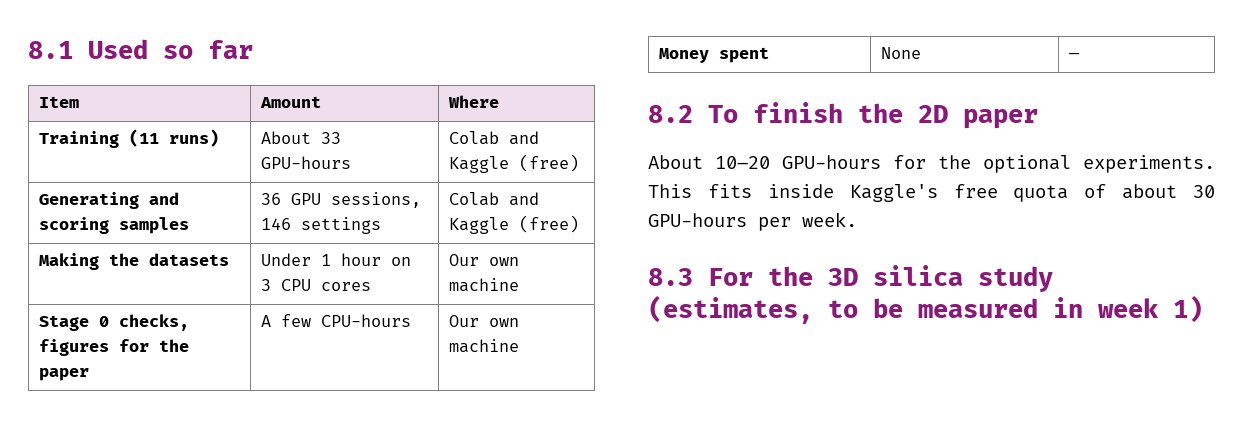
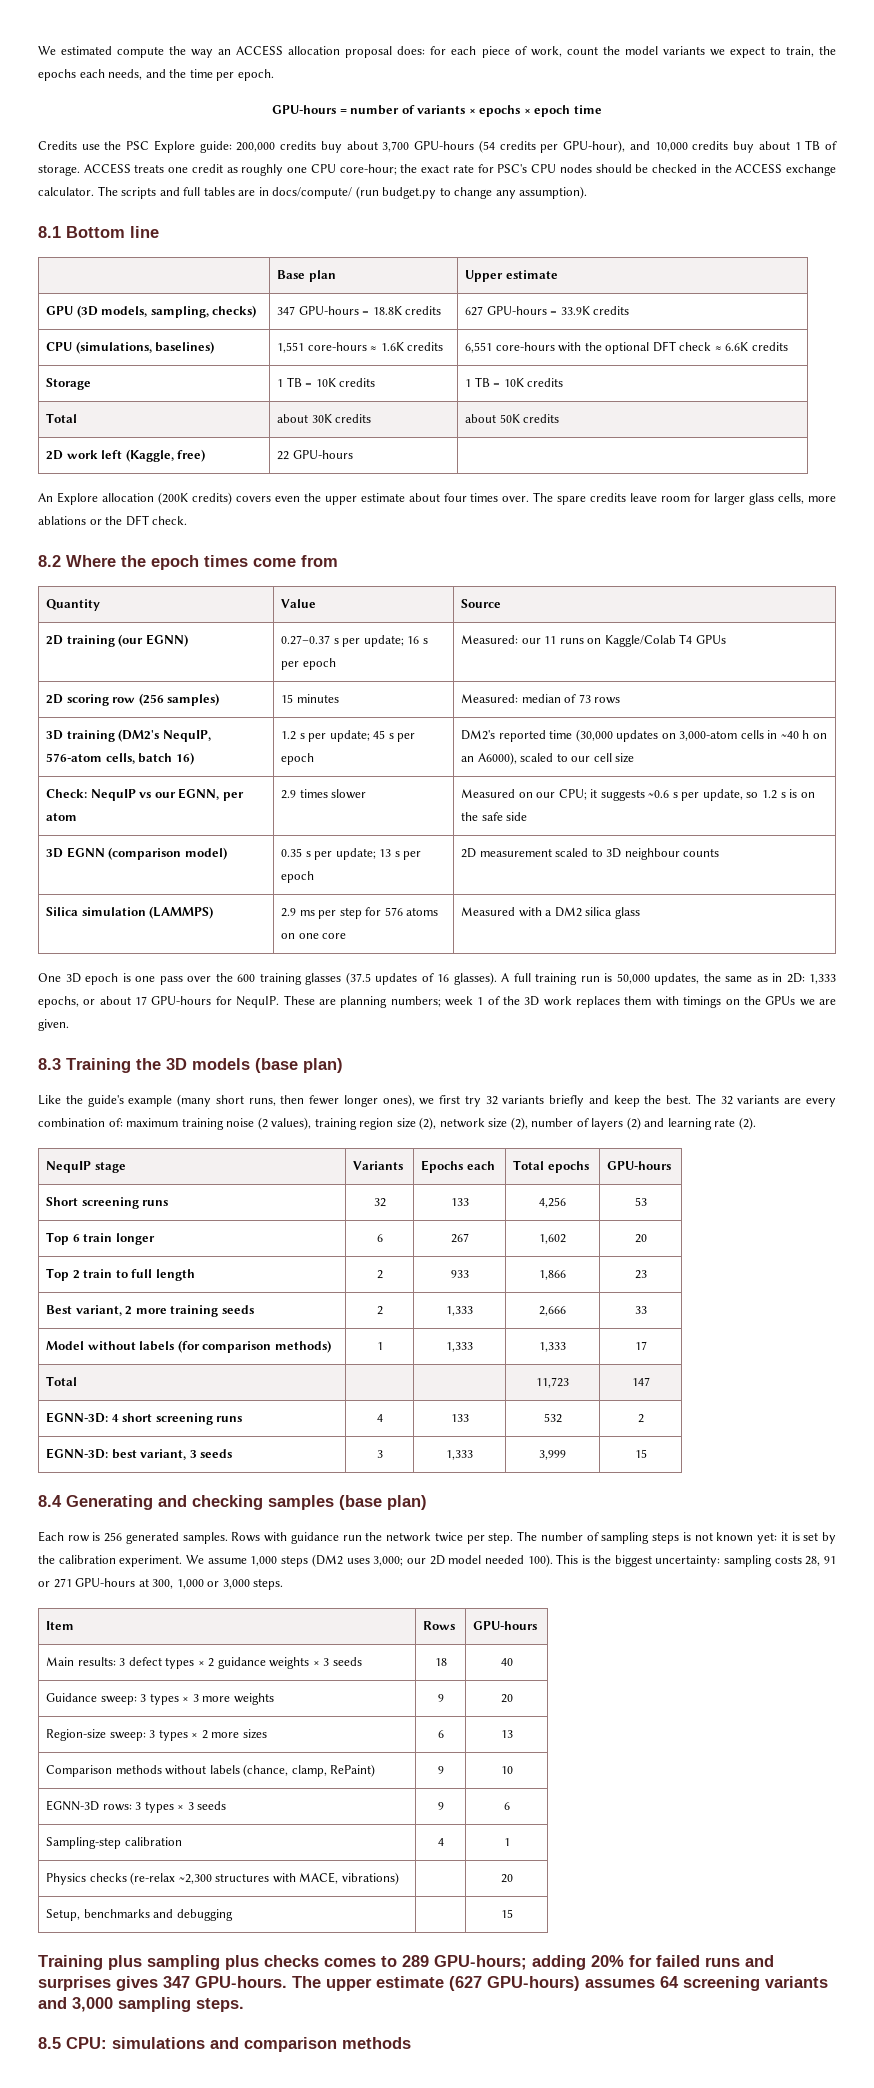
- 8.1 Used so far
- Item | Amount | Where
- Training (11 runs) | About 33 GPU-hours | Colab and Kaggle (free)
- Generating and scoring samples | 36 GPU sessions, 146 settings | Colab and Kaggle (free)
- Making the datasets | Under 1 hour on 3 CPU cores | Our own machine
- Stage 0 checks, figures for the paper | A few CPU-hours | Our own machine
- Money spent | None | —
- 8.2 To finish the 2D paper
- About 10–20 GPU-hours for the optional experiments. This fits inside Kaggle's free quota of about 30 GPU-hours per week.
- 8.3 For the 3D silica study (estimates, to be measured in week 1)
+ We estimated compute the way an ACCESS allocation proposal does: for each piece of work, count the model variants we expect to train, the epochs each needs, and the time per epoch.
+ GPU-hours = number of variants × epochs × epoch time
+ Credits use the PSC Explore guide: 200,000 credits buy about 3,700 GPU-hours (54 credits per GPU-hour), and 10,000 credits buy about 1 TB of storage. ACCESS treats one credit as roughly one CPU core-hour; the exact rate for PSC's CPU nodes should be checked in the ACCESS exchange calculator. The scripts and full tables are in docs/compute/ (run budget.py to change any assumption).
+ 8.1 Bottom line
+ | Base plan | Upper estimate
+ GPU (3D models, sampling, checks) | 347 GPU-hours = 18.8K credits | 627 GPU-hours = 33.9K credits
+ CPU (simulations, baselines) | 1,551 core-hours ≈ 1.6K credits | 6,551 core-hours with the optional DFT check ≈ 6.6K credits
+ Storage | 1 TB = 10K credits | 1 TB = 10K credits
+ Total | about 30K credits | about 50K credits
+ 2D work left (Kaggle, free) | 22 GPU-hours |
+ An Explore allocation (200K credits) covers even the upper estimate about four times over. The spare credits leave room for larger glass cells, more ablations or the DFT check.
+ 8.2 Where the epoch times come from
+ Quantity | Value | Source
+ 2D training (our EGNN) | 0.27–0.37 s per update; 16 s per epoch | Measured: our 11 runs on Kaggle/Colab T4 GPUs
+ 2D scoring row (256 samples) | 15 minutes | Measured: median of 73 rows
+ 3D training (DM2's NequIP, 576-atom cells, batch 16) | 1.2 s per update; 45 s per epoch | DM2's reported time (30,000 updates on 3,000-atom cells in ~40 h on an A6000), scaled to our cell size
+ Check: NequIP vs our EGNN, per atom | 2.9 times slower | Measured on our CPU; it suggests ~0.6 s per update, so 1.2 s is on the safe side
+ 3D EGNN (comparison model) | 0.35 s per update; 13 s per epoch | 2D measurement scaled to 3D neighbour counts
+ Silica simulation (LAMMPS) | 2.9 ms per step for 576 atoms on one core | Measured with a DM2 silica glass
+ One 3D epoch is one pass over the 600 training glasses (37.5 updates of 16 glasses). A full training run is 50,000 updates, the same as in 2D: 1,333 epochs, or about 17 GPU-hours for NequIP. These are planning numbers; week 1 of the 3D work replaces them with timings on the GPUs we are given.
+ 8.3 Training the 3D models (base plan)
+ Like the guide's example (many short runs, then fewer longer ones), we first try 32 variants briefly and keep the best. The 32 variants are every combination of: maximum training noise (2 values), training region size (2), network size (2), number of layers (2) and learning rate (2).
+ NequIP stage | Variants | Epochs each | Total epochs | GPU-hours
+ Short screening runs | 32 | 133 | 4,256 | 53
+ Top 6 train longer | 6 | 267 | 1,602 | 20
+ Top 2 train to full length | 2 | 933 | 1,866 | 23
+ Best variant, 2 more training seeds | 2 | 1,333 | 2,666 | 33
+ Model without labels (for comparison methods) | 1 | 1,333 | 1,333 | 17
+ Total | | | 11,723 | 147
+ EGNN-3D: 4 short screening runs | 4 | 133 | 532 | 2
+ EGNN-3D: best variant, 3 seeds | 3 | 1,333 | 3,999 | 15
+ 8.4 Generating and checking samples (base plan)
+ Each row is 256 generated samples. Rows with guidance run the network twice per step. The number of sampling steps is not known yet: it is set by the calibration experiment. We assume 1,000 steps (DM2 uses 3,000; our 2D model needed 100). This is the biggest uncertainty: sampling costs 28, 91 or 271 GPU-hours at 300, 1,000 or 3,000 steps.
+ Item | Rows | GPU-hours
+ Main results: 3 defect types × 2 guidance weights × 3 seeds | 18 | 40
+ Guidance sweep: 3 types × 3 more weights | 9 | 20
+ Region-size sweep: 3 types × 2 more sizes | 6 | 13
+ Comparison methods without labels (chance, clamp, RePaint) | 9 | 10
+ EGNN-3D rows: 3 types × 3 seeds | 9 | 6
+ Sampling-step calibration | 4 | 1
+ Physics checks (re-relax ~2,300 structures with MACE, vibrations) | | 20
+ Setup, benchmarks and debugging | | 15
+ Training plus sampling plus checks comes to 289 GPU-hours; adding 20% for failed runs and surprises gives 347 GPU-hours. The upper estimate (627 GPU-hours) assumes 64 screening variants and 3,000 sampling steps.
+ 8.5 CPU: simulations and comparison methods

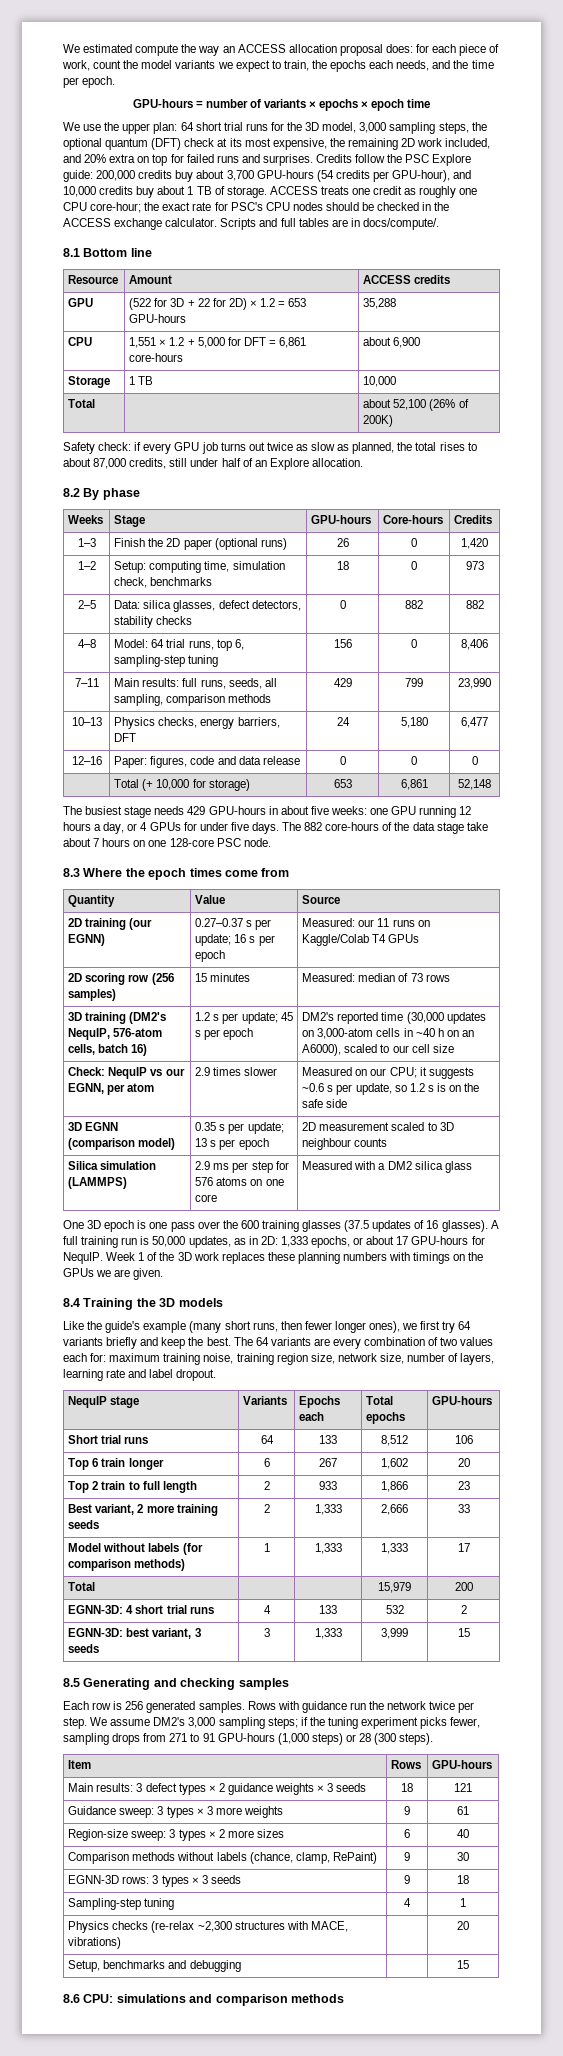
- Credits use the PSC Explore guide: 200,000 credits buy about 3,700 GPU-hours (54 credits per GPU-hour), and 10,000 credits buy about 1 TB of storage.
+ We use the upper plan: 64 short trial runs for the 3D model, 3,000 sampling steps, the optional quantum (DFT) check at its most expensive, the remaining 2D work included, and 20% extra on top for failed runs and surprises. Credits follow the PSC Explore guide: 200,000 credits buy about 3,700 GPU-hours (54 credits per GPU-hour), and 10,000 credits buy about 1 TB of storage.
- The scripts and full tables are in docs/compute/ (run budget.py to change any assumption).
+ Scripts and full tables are in docs/compute/.
  8.1 Bottom line
- | Base plan | Upper estimate
- GPU (3D models, sampling, checks) | 347 GPU-hours = 18.8K credits | 627 GPU-hours = 33.9K credits
- CPU (simulations, baselines) | 1,551 core-hours ≈ 1.6K credits | 6,551 core-hours with the optional DFT check ≈ 6.6K credits
- Storage | 1 TB = 10K credits | 1 TB = 10K credits
- Total | about 30K credits | about 50K credits
- 2D work left (Kaggle, free) | 22 GPU-hours |
- An Explore allocation (200K credits) covers even the upper estimate about four times over. The spare credits leave room for larger glass cells, more ablations or the DFT check.
- 8.2 Where the epoch times come from
+ Resource | Amount | ACCESS credits
+ GPU | (522 for 3D + 22 for 2D) × 1.2 = 653 GPU-hours | 35,288
+ CPU | 1,551 × 1.2 + 5,000 for DFT = 6,861 core-hours | about 6,900
+ Storage | 1 TB | 10,000
+ Total | | about 52,100 (26% of 200K)
+ Safety check: if every GPU job turns out twice as slow as planned, the total rises to about 87,000 credits, still under half of an Explore allocation.
+ 8.2 By phase
+ Weeks | Stage | GPU-hours | Core-hours | Credits
+ 1–3 | Finish the 2D paper (optional runs) | 26 | 0 | 1,420
+ 1–2 | Setup: computing time, simulation check, benchmarks | 18 | 0 | 973
+ 2–5 | Data: silica glasses, defect detectors, stability checks | 0 | 882 | 882
+ 4–8 | Model: 64 trial runs, top 6, sampling-step tuning | 156 | 0 | 8,406
+ 7–11 | Main results: full runs, seeds, all sampling, comparison methods | 429 | 799 | 23,990
+ 10–13 | Physics checks, energy barriers, DFT | 24 | 5,180 | 6,477
+ 12–16 | Paper: figures, code and data release | 0 | 0 | 0
+ | Total (+ 10,000 for storage) | 653 | 6,861 | 52,148
+ The busiest stage needs 429 GPU-hours in about five weeks: one GPU running 12 hours a day, or 4 GPUs for under five days. The 882 core-hours of the data stage take about 7 hours on one 128-core PSC node.
+ 8.3 Where the epoch times come from
- A full training run is 50,000 updates, the same as in 2D: 1,333 epochs, or about 17 GPU-hours for NequIP.
+ A full training run is 50,000 updates, as in 2D: 1,333 epochs, or about 17 GPU-hours for NequIP.
- These are planning numbers; week 1 of the 3D work replaces them with timings on the GPUs we are given.
+ Week 1 of the 3D work replaces these planning numbers with timings on the GPUs we are given.
- 8.3 Training the 3D models (base plan)
+ 8.4 Training the 3D models
- Like the guide's example (many short runs, then fewer longer ones), we first try 32 variants briefly and keep the best.
+ Like the guide's example (many short runs, then fewer longer ones), we first try 64 variants briefly and keep the best.
- The 32 variants are every combination of: maximum training noise (2 values), training region size (2), network size (2), number of layers (2) and learning rate (2).
+ The 64 variants are every combination of two values each for: maximum training noise, training region size, network size, number of layers, learning rate and label dropout.
- Short screening runs | 32 | 133 | 4,256 | 53
+ Short trial runs | 64 | 133 | 8,512 | 106
- Total | | | 11,723 | 147
+ Total | | | 15,979 | 200
- EGNN-3D: 4 short screening runs | 4 | 133 | 532 | 2
+ EGNN-3D: 4 short trial runs | 4 | 133 | 532 | 2
- 8.4 Generating and checking samples (base plan)
+ 8.5 Generating and checking samples
- The number of sampling steps is not known yet: it is set by the calibration experiment. We assume 1,000 steps (DM2 uses 3,000; our 2D model needed 100). This is the biggest uncertainty: sampling costs 28, 91 or 271 GPU-hours at 300, 1,000 or 3,000 steps.
+ We assume DM2's 3,000 sampling steps; if the tuning experiment picks fewer, sampling drops from 271 to 91 GPU-hours (1,000 steps) or 28 (300 steps).
- Main results: 3 defect types × 2 guidance weights × 3 seeds | 18 | 40
+ Main results: 3 defect types × 2 guidance weights × 3 seeds | 18 | 121
- Guidance sweep: 3 types × 3 more weights | 9 | 20
+ Guidance sweep: 3 types × 3 more weights | 9 | 61
- Region-size sweep: 3 types × 2 more sizes | 6 | 13
+ Region-size sweep: 3 types × 2 more sizes | 6 | 40
- Comparison methods without labels (chance, clamp, RePaint) | 9 | 10
+ Comparison methods without labels (chance, clamp, RePaint) | 9 | 30
- EGNN-3D rows: 3 types × 3 seeds | 9 | 6
+ EGNN-3D rows: 3 types × 3 seeds | 9 | 18
- Sampling-step calibration | 4 | 1
+ Sampling-step tuning | 4 | 1
- Training plus sampling plus checks comes to 289 GPU-hours; adding 20% for failed runs and surprises gives 347 GPU-hours. The upper estimate (627 GPU-hours) assumes 64 screening variants and 3,000 sampling steps.
- 8.5 CPU: simulations and comparison methods
+ 8.6 CPU: simulations and comparison methods

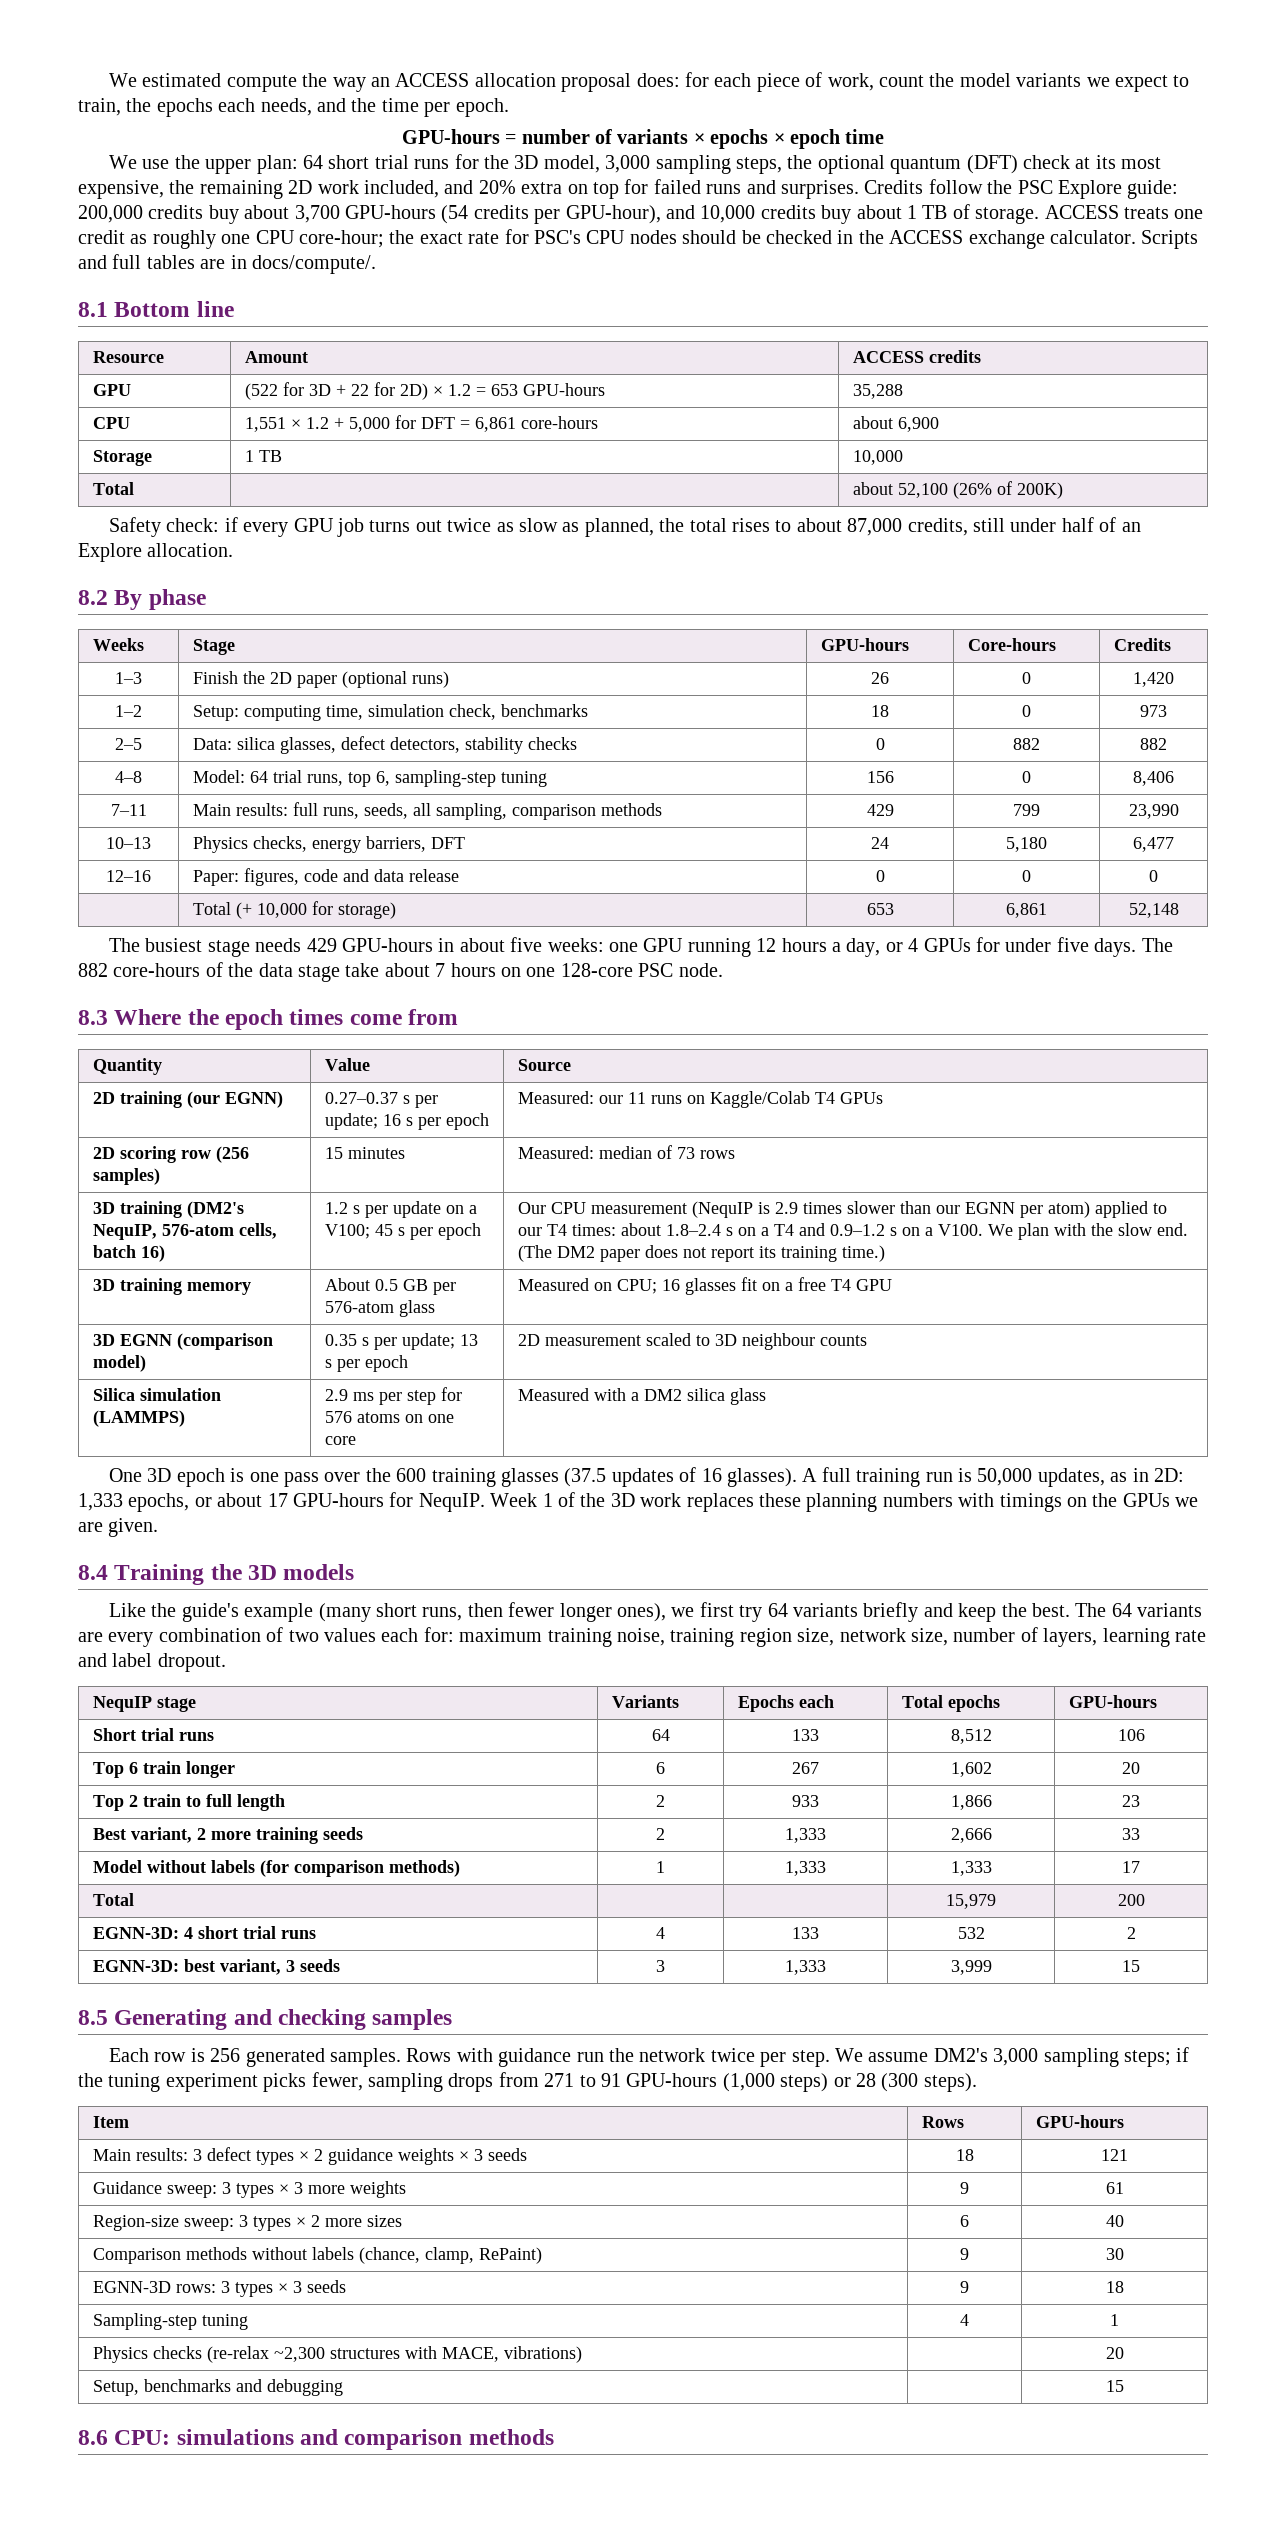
- 1.2 s per update; 45 s per epoch
+ 1.2 s per update on a V100; 45 s per epoch
- DM2's reported time (30,000 updates on 3,000-atom cells in ~40 h on an A6000), scaled to our cell size
- Check: NequIP vs our EGNN, per atom | 2.9 times slower | Measured on our CPU; it suggests ~0.6 s per update, so 1.2 s is on the safe side
+ Our CPU measurement (NequIP is 2.9 times slower than our EGNN per atom) applied to our T4 times: about 1.8–2.4 s on a T4 and 0.9–1.2 s on a V100. We plan with the slow end. (The DM2 paper does not report its training time.)
+ 3D training memory | About 0.5 GB per 576-atom glass | Measured on CPU; 16 glasses fit on a free T4 GPU

